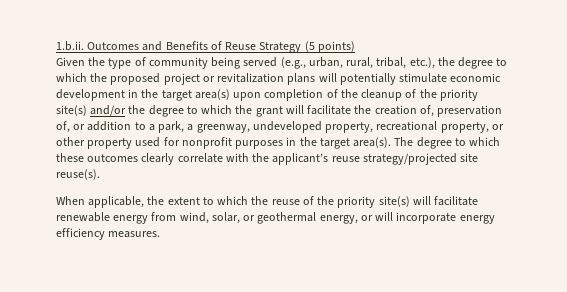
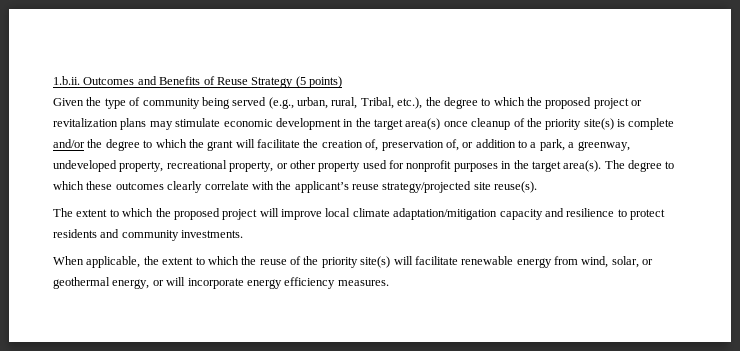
- Given the type of community being served (e.g., urban, rural, tribal, etc.), the degree to which the proposed project or revitalization plans will potentially stimulate economic development in the target area(s) upon completion of the cleanup of the priority site(s) and/or the degree to which the grant will facilitate the creation of, preservation of, or addition to a park, a greenway, undeveloped property, recreational property, or other property used for nonprofit purposes in the target area(s).
+ Given the type of community being served (e.g., urban, rural, Tribal, etc.), the degree to which the proposed project or revitalization plans may stimulate economic development in the target area(s) once cleanup of the priority site(s) is complete and/or the degree to which the grant will facilitate the creation of, preservation of, or addition to a park, a greenway, undeveloped property, recreational property, or other property used for nonprofit purposes in the target area(s).
+ The extent to which the proposed project will improve local climate adaptation/mitigation capacity and resilience to protect residents and community investments.

